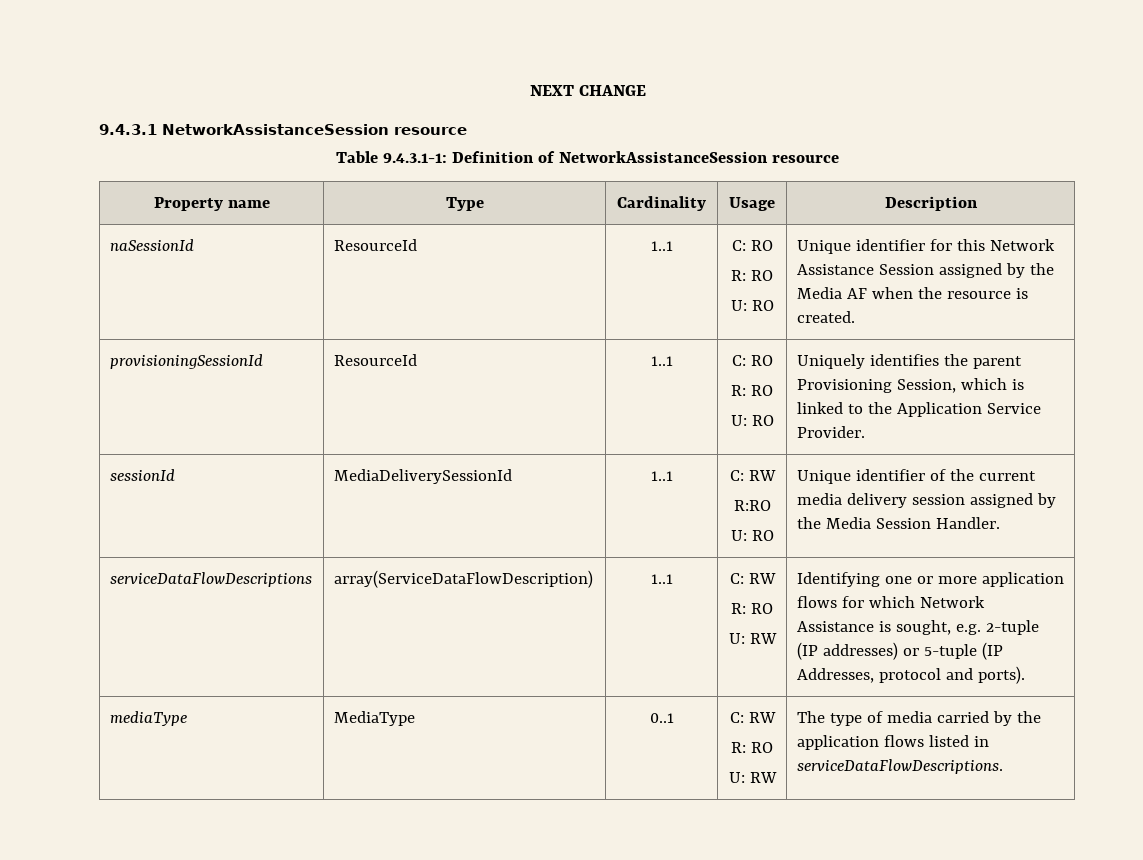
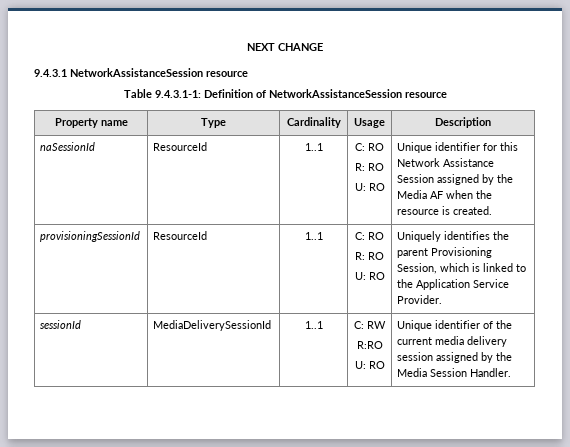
- serviceDataFlowDescriptions | array(ServiceDataFlowDescription) | 1..1 | C: RW
- R: RO
- U: RW | Identifying one or more application flows for which Network Assistance is sought, e.g. 2-tuple (IP addresses) or 5-tuple (IP Addresses, protocol and ports).
- mediaType | MediaType | 0..1 | C: RW
- R: RO
- U: RW | The type of media carried by the application flows listed in serviceDataFlowDescriptions.

